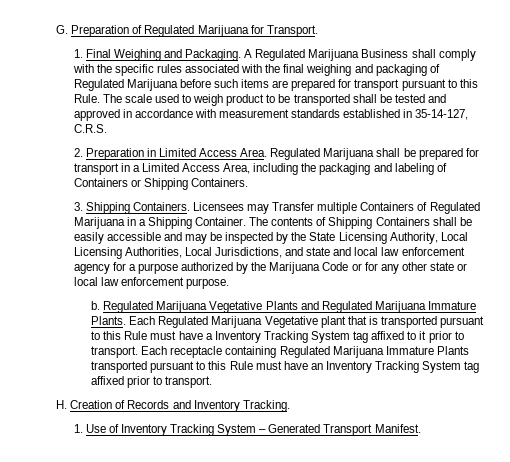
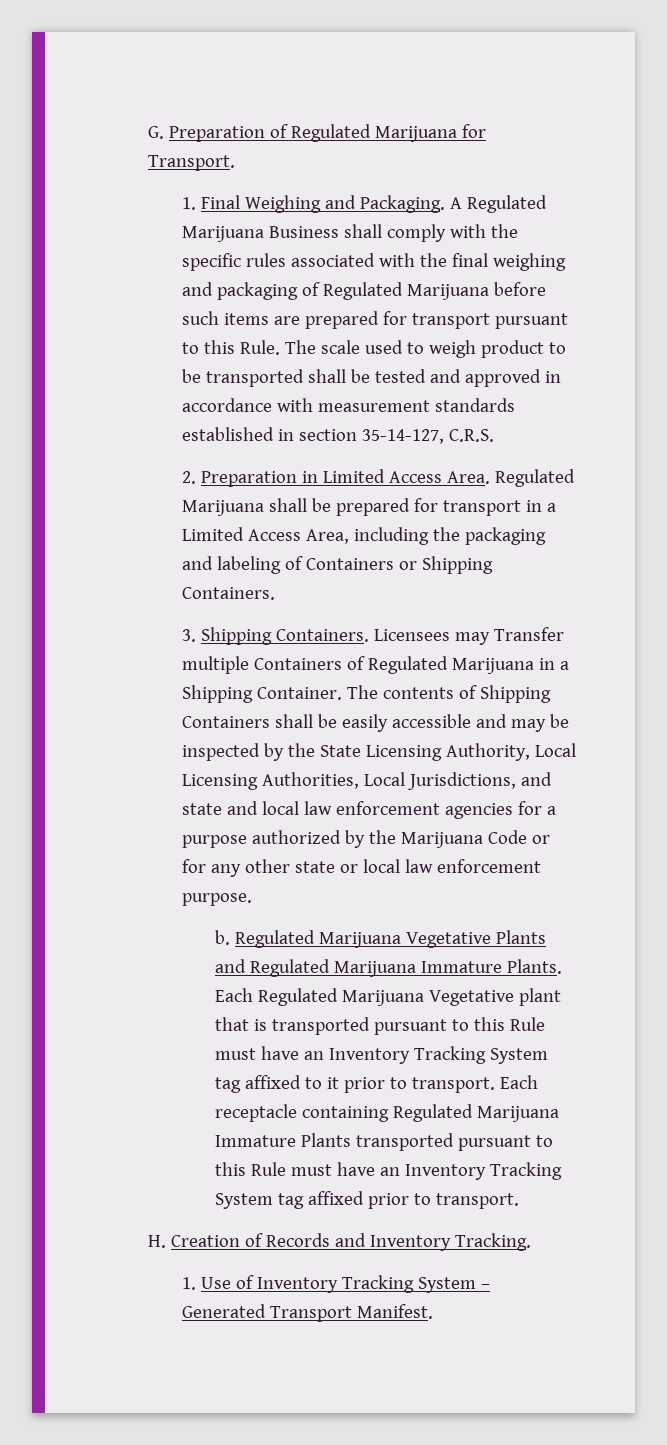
- The scale used to weigh product to be transported shall be tested and approved in accordance with measurement standards established in 35-14-127, C.R.S.
+ The scale used to weigh product to be transported shall be tested and approved in accordance with measurement standards established in section 35-14-127, C.R.S.
- The contents of Shipping Containers shall be easily accessible and may be inspected by the State Licensing Authority, Local Licensing Authorities, Local Jurisdictions, and state and local law enforcement agency for a purpose authorized by the Marijuana Code or for any other state or local law enforcement purpose.
+ The contents of Shipping Containers shall be easily accessible and may be inspected by the State Licensing Authority, Local Licensing Authorities, Local Jurisdictions, and state and local law enforcement agencies for a purpose authorized by the Marijuana Code or for any other state or local law enforcement purpose.
- Each Regulated Marijuana Vegetative plant that is transported pursuant to this Rule must have a Inventory Tracking System tag affixed to it prior to transport.
+ Each Regulated Marijuana Vegetative plant that is transported pursuant to this Rule must have an Inventory Tracking System tag affixed to it prior to transport.

